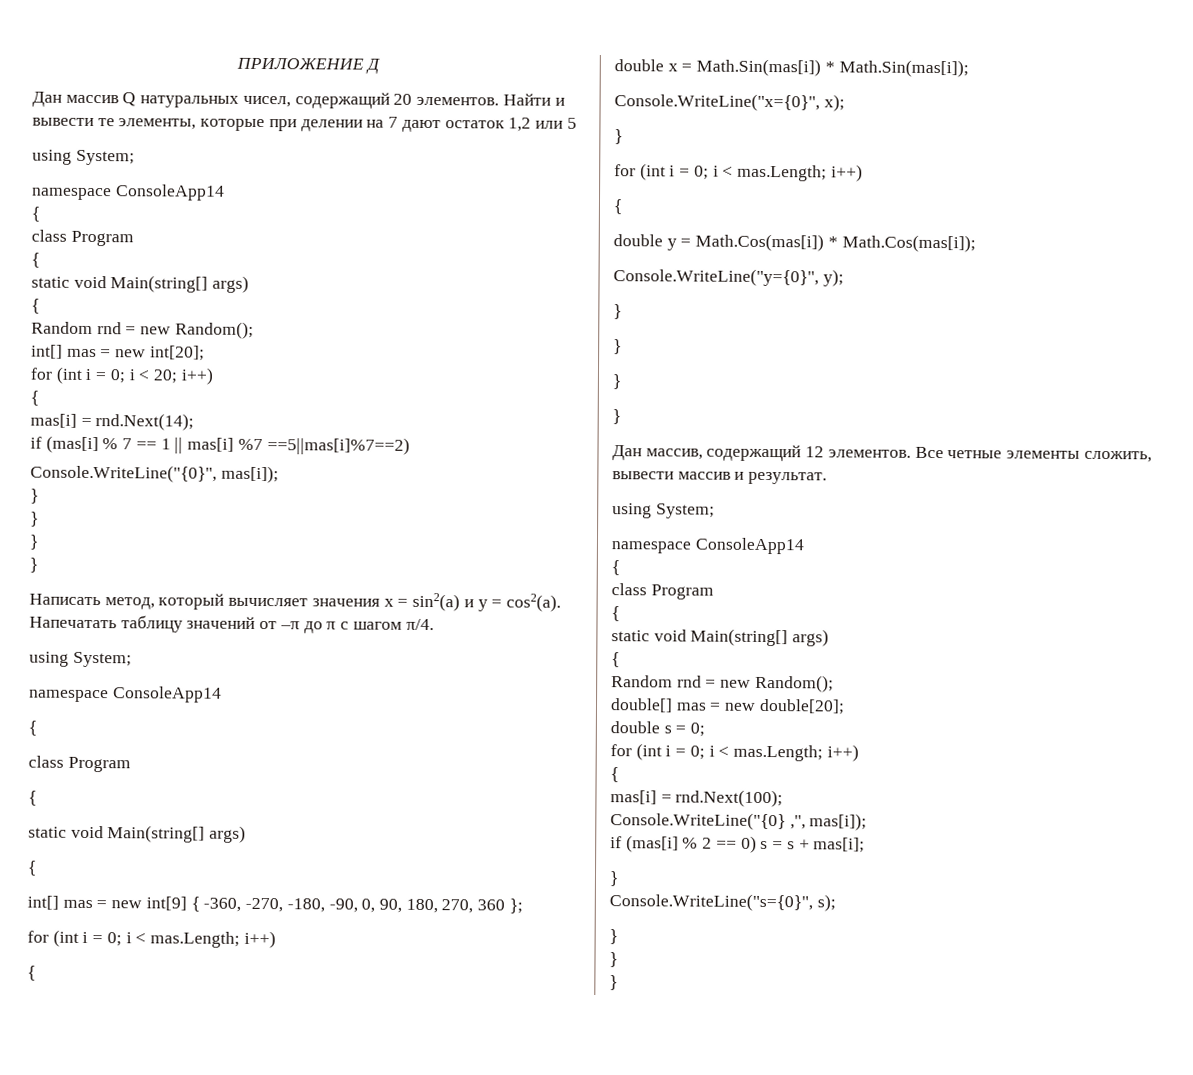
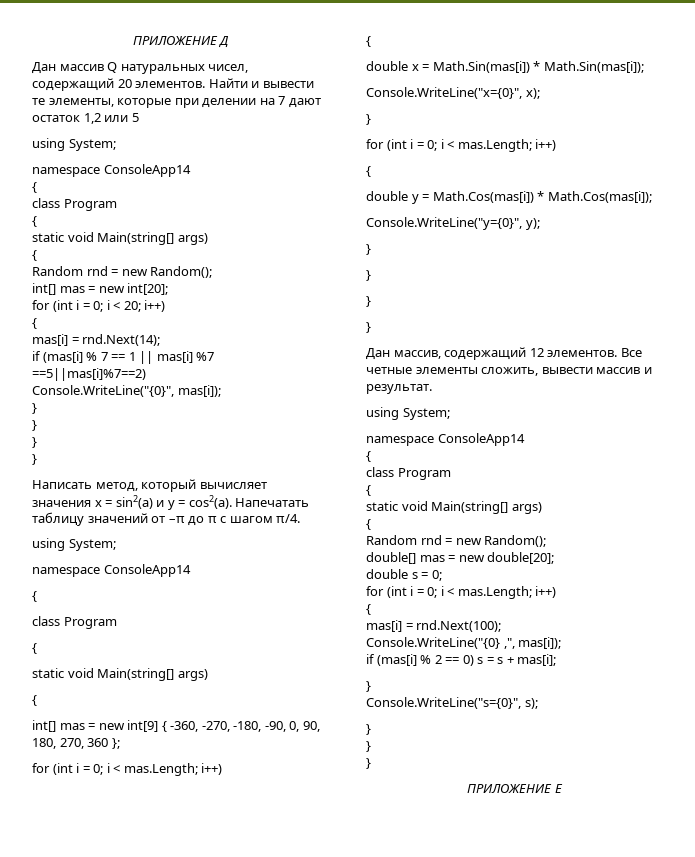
+ ПРИЛОЖЕНИЕ E

